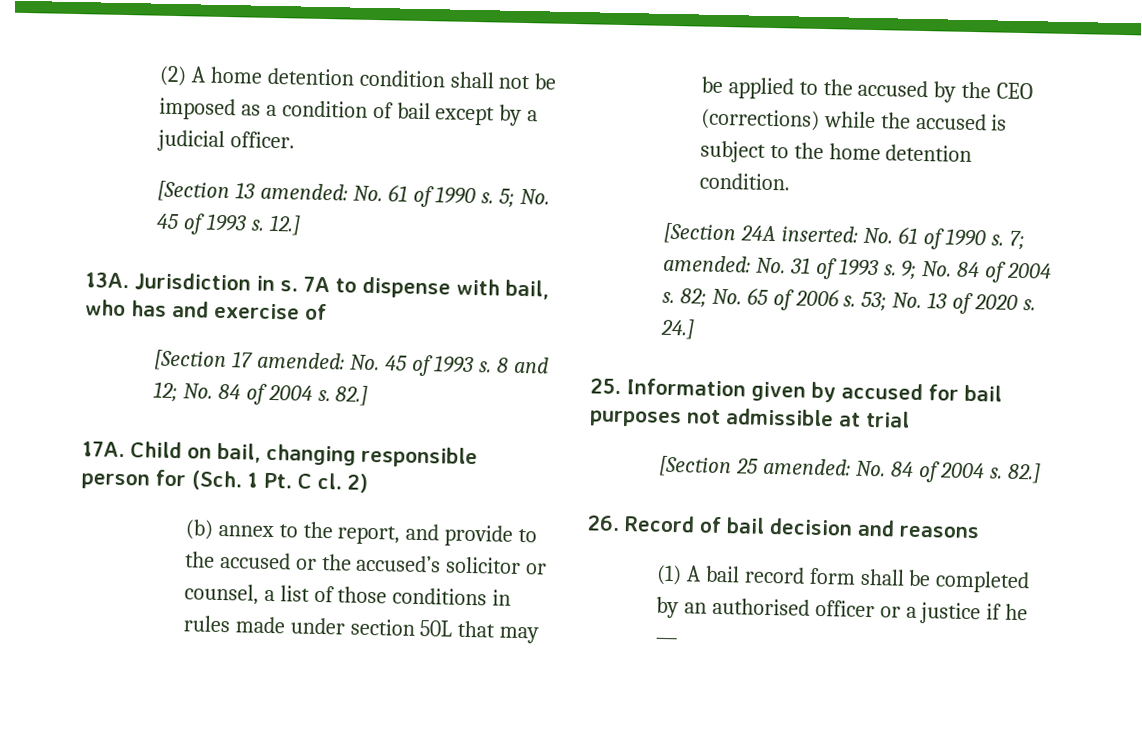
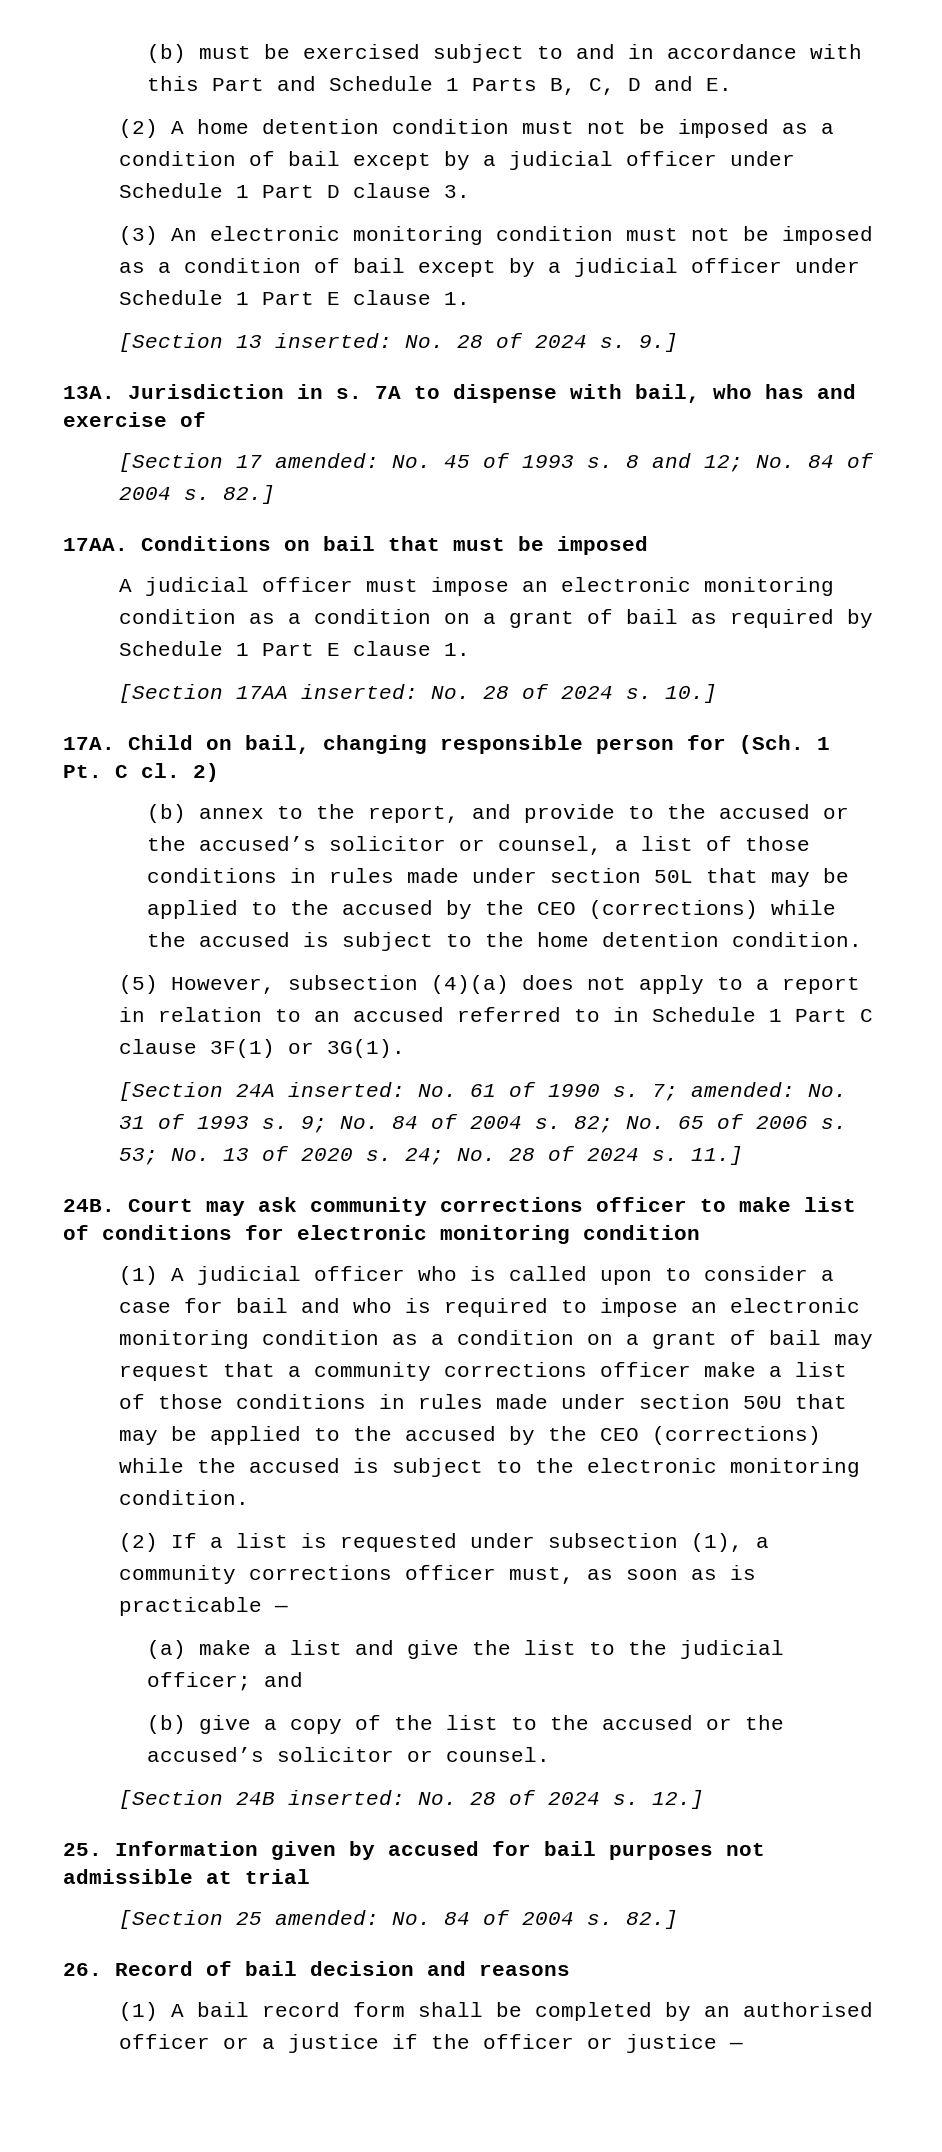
+ (b) must be exercised subject to and in accordance with this Part and Schedule 1 Parts B, C, D and E.
- (2) A home detention condition shall not be imposed as a condition of bail except by a judicial officer.
- [Section 13 amended: No. 61 of 1990 s. 5; No. 45 of 1993 s. 12.]
+ (2) A home detention condition must not be imposed as a condition of bail except by a judicial officer under Schedule 1 Part D clause 3.
+ (3) An electronic monitoring condition must not be imposed as a condition of bail except by a judicial officer under Schedule 1 Part E clause 1.
+ [Section 13 inserted: No. 28 of 2024 s. 9.]
+ 17AA. Conditions on bail that must be imposed
+ A judicial officer must impose an electronic monitoring condition as a condition on a grant of bail as required by Schedule 1 Part E clause 1.
+ [Section 17AA inserted: No. 28 of 2024 s. 10.]
+ (5) However, subsection (4)(a) does not apply to a report in relation to an accused referred to in Schedule 1 Part C clause 3F(1) or 3G(1).
- 24.]
+ 24; No. 28 of 2024 s. 11.]
+ 24B. Court may ask community corrections officer to make list of conditions for electronic monitoring condition
+ (1) A judicial officer who is called upon to consider a case for bail and who is required to impose an electronic monitoring condition as a condition on a grant of bail may request that a community corrections officer make a list of those conditions in rules made under section 50U that may be applied to the accused by the CEO (corrections) while the accused is subject to the electronic monitoring condition.
+ (2) If a list is requested under subsection (1), a community corrections officer must, as soon as is practicable —
+ (a) make a list and give the list to the judicial officer; and
+ (b) give a copy of the list to the accused or the accused’s solicitor or counsel.
+ [Section 24B inserted: No. 28 of 2024 s. 12.]
- (1) A bail record form shall be completed by an authorised officer or a justice if he —
+ (1) A bail record form shall be completed by an authorised officer or a justice if the officer or justice —

